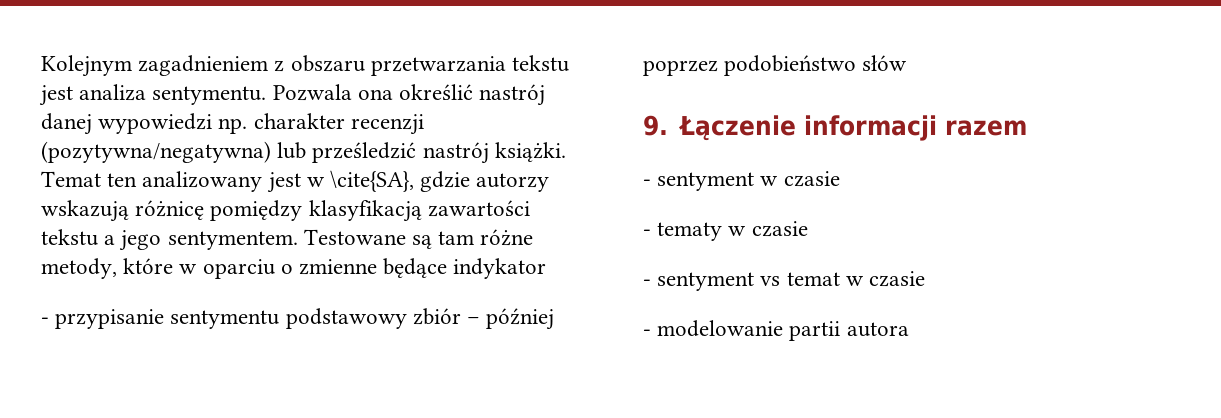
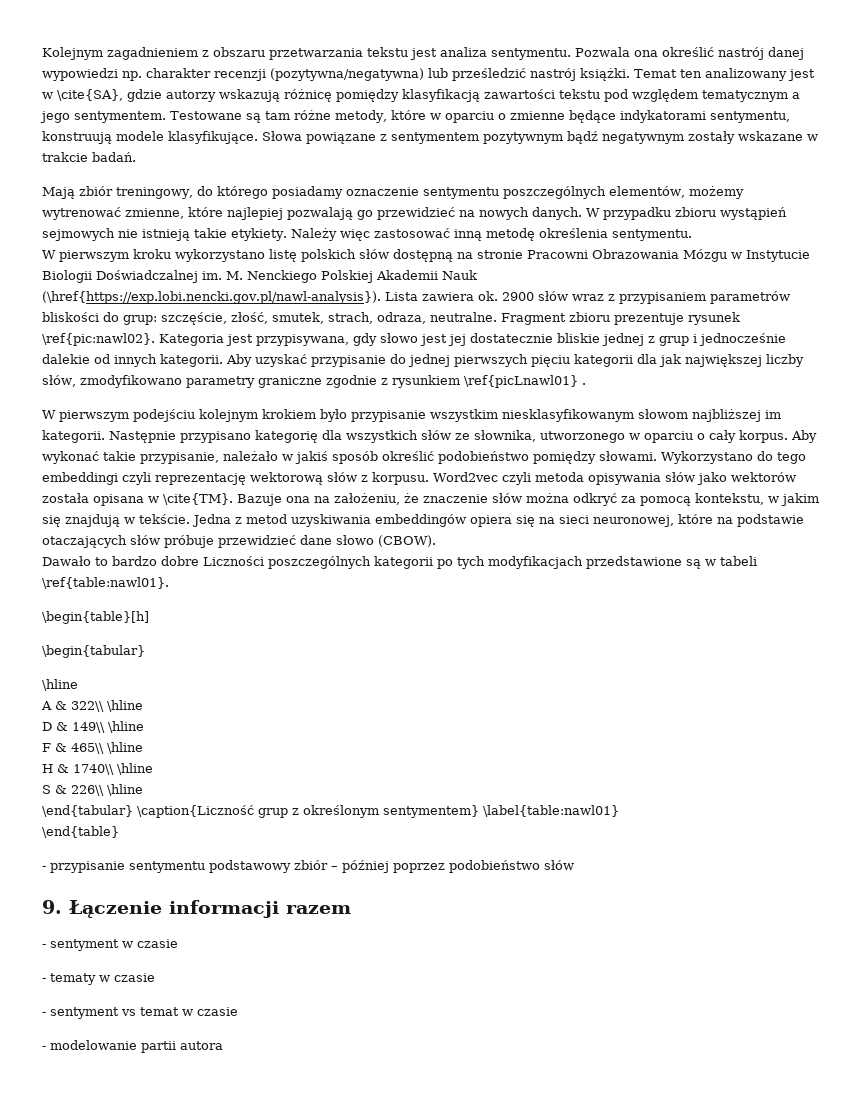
- Temat ten analizowany jest w \cite{SA}, gdzie autorzy wskazują różnicę pomiędzy klasyfikacją zawartości tekstu a jego sentymentem.
+ Temat ten analizowany jest w \cite{SA}, gdzie autorzy wskazują różnicę pomiędzy klasyfikacją zawartości tekstu pod względem tematycznym a jego sentymentem.
- Testowane są tam różne metody, które w oparciu o zmienne będące indykator
+ Testowane są tam różne metody, które w oparciu o zmienne będące indykatorami sentymentu, konstruują modele klasyfikujące. Słowa powiązane z sentymentem pozytywnym bądź negatywnym zostały wskazane w trakcie badań.
+ Mają zbiór treningowy, do którego posiadamy oznaczenie sentymentu poszczególnych elementów, możemy wytrenować zmienne, które najlepiej pozwalają go przewidzieć na nowych danych. W przypadku zbioru wystąpień sejmowych nie istnieją takie etykiety. Należy więc zastosować inną metodę określenia sentymentu.
+ W pierwszym kroku wykorzystano listę polskich słów dostępną na stronie Pracowni Obrazowania Mózgu w Instytucie Biologii Doświadczalnej im. M. Nenckiego Polskiej Akademii Nauk (\href{https://exp.lobi.nencki.gov.pl/nawl-analysis}). Lista zawiera ok. 2900 słów wraz z przypisaniem parametrów bliskości do grup: szczęście, złość, smutek, strach, odraza, neutralne. Fragment zbioru prezentuje rysunek \ref{pic:nawl02}. Kategoria jest przypisywana, gdy słowo jest jej dostatecznie bliskie jednej z grup i jednocześnie dalekie od innych kategorii. Aby uzyskać przypisanie do jednej pierwszych pięciu kategorii dla jak największej liczby słów, zmodyfikowano parametry graniczne zgodnie z rysunkiem \ref{picLnawl01} .
+ W pierwszym podejściu kolejnym krokiem było przypisanie wszystkim niesklasyfikowanym słowom najbliższej im kategorii. Następnie przypisano kategorię dla wszystkich słów ze słownika, utworzonego w oparciu o cały korpus. Aby wykonać takie przypisanie, należało w jakiś sposób określić podobieństwo pomiędzy słowami. Wykorzystano do tego embeddingi czyli reprezentację wektorową słów z korpusu. Word2vec czyli metoda opisywania słów jako wektorów została opisana w \cite{TM}. Bazuje ona na założeniu, że znaczenie słów można odkryć za pomocą kontekstu, w jakim się znajdują w tekście. Jedna z metod uzyskiwania embeddingów opiera się na sieci neuronowej, które na podstawie otaczających słów próbuje przewidzieć dane słowo (CBOW).
+ Dawało to bardzo dobre Liczności poszczególnych kategorii po tych modyfikacjach przedstawione są w tabeli \ref{table:nawl01}.
+ \begin{table}[h]
+ \begin{tabular}
+ \hline
+ A & 322\\ \hline
+ D & 149\\ \hline
+ F & 465\\ \hline
+ H & 1740\\ \hline
+ S & 226\\ \hline
+ \end{tabular} \caption{Liczność grup z określonym sentymentem} \label{table:nawl01}
+ \end{table}

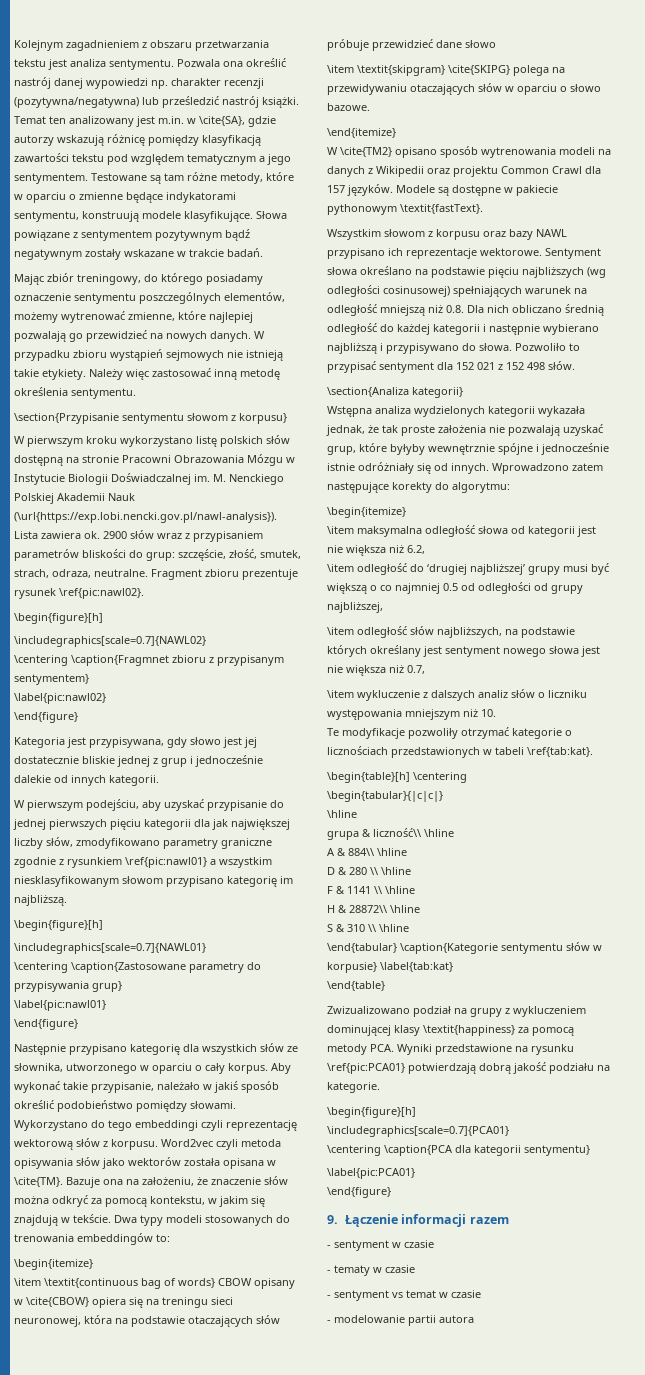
- Temat ten analizowany jest w \cite{SA}, gdzie autorzy wskazują różnicę pomiędzy klasyfikacją zawartości tekstu pod względem tematycznym a jego sentymentem.
+ Temat ten analizowany jest m.in. w \cite{SA}, gdzie autorzy wskazują różnicę pomiędzy klasyfikacją zawartości tekstu pod względem tematycznym a jego sentymentem.
- Mają zbiór treningowy, do którego posiadamy oznaczenie sentymentu poszczególnych elementów, możemy wytrenować zmienne, które najlepiej pozwalają go przewidzieć na nowych danych.
+ Mając zbiór treningowy, do którego posiadamy oznaczenie sentymentu poszczególnych elementów, możemy wytrenować zmienne, które najlepiej pozwalają go przewidzieć na nowych danych.
+ \section{Przypisanie sentymentu słowom z korpusu}
- M. Nenckiego Polskiej Akademii Nauk (\href{https://exp.lobi.nencki.gov.pl/nawl-analysis}). Lista zawiera ok.
+ M. Nenckiego Polskiej Akademii Nauk (\url{https://exp.lobi.nencki.gov.pl/nawl-analysis}). Lista zawiera ok.
- Fragment zbioru prezentuje rysunek \ref{pic:nawl02}. Kategoria jest przypisywana, gdy słowo jest jej dostatecznie bliskie jednej z grup i jednocześnie dalekie od innych kategorii. Aby uzyskać przypisanie do jednej pierwszych pięciu kategorii dla jak największej liczby słów, zmodyfikowano parametry graniczne zgodnie z rysunkiem \ref{picLnawl01} .
- W pierwszym podejściu kolejnym krokiem było przypisanie wszystkim niesklasyfikowanym słowom najbliższej im kategorii. Następnie przypisano kategorię dla wszystkich słów ze słownika, utworzonego w oparciu o cały korpus.
+ Fragment zbioru prezentuje rysunek \ref{pic:nawl02}.
+ \begin{figure}[h]
+ \includegraphics[scale=0.7]{NAWL02}
+ \centering \caption{Fragmnet zbioru z przypisanym sentymentem}
+ \label{pic:nawl02}
+ \end{figure}
+ Kategoria jest przypisywana, gdy słowo jest jej dostatecznie bliskie jednej z grup i jednocześnie dalekie od innych kategorii.
+ W pierwszym podejściu, aby uzyskać przypisanie do jednej pierwszych pięciu kategorii dla jak największej liczby słów, zmodyfikowano parametry graniczne zgodnie z rysunkiem \ref{pic:nawl01} a wszystkim niesklasyfikowanym słowom przypisano kategorię im najbliższą.
+ \begin{figure}[h]
+ \includegraphics[scale=0.7]{NAWL01}
+ \centering \caption{Zastosowane parametry do przypisywania grup}
+ \label{pic:nawl01}
+ \end{figure}
+ Następnie przypisano kategorię dla wszystkich słów ze słownika, utworzonego w oparciu o cały korpus.
- Jedna z metod uzyskiwania embeddingów opiera się na sieci neuronowej, które na podstawie otaczających słów próbuje przewidzieć dane słowo (CBOW).
- Dawało to bardzo dobre Liczności poszczególnych kategorii po tych modyfikacjach przedstawione są w tabeli \ref{table:nawl01}.
+ Dwa typy modeli stosowanych do trenowania embeddingów to:
+ \begin{itemize}
+ \item \textit{continuous bag of words} CBOW opisany w \cite{CBOW} opiera się na treningu sieci neuronowej, która na podstawie otaczających słów próbuje przewidzieć dane słowo
+ \item \textit{skipgram} \cite{SKIPG} polega na przewidywaniu otaczających słów w oparciu o słowo bazowe.
+ \end{itemize}
+ W \cite{TM2} opisano sposób wytrenowania modeli na danych z Wikipedii oraz projektu Common Crawl dla 157 języków. Modele są dostępne w pakiecie pythonowym \textit{fastText}.
+ Wszystkim słowom z korpusu oraz bazy NAWL przypisano ich reprezentacje wektorowe. Sentyment słowa określano na podstawie pięciu najbliższych (wg odległości cosinusowej) spełniających warunek na odległość mniejszą niż 0.8. Dla nich obliczano średnią odległość do każdej kategorii i następnie wybierano najbliższą i przypisywano do słowa. Pozwoliło to przypisać sentyment dla 152 021 z 152 498 słów.
+ \section{Analiza kategorii}
+ Wstępna analiza wydzielonych kategorii wykazała jednak, że tak proste założenia nie pozwalają uzyskać grup, które byłyby wewnętrznie spójne i jednocześnie istnie odróżniały się od innych. Wprowadzono zatem następujące korekty do algorytmu:
+ \begin{itemize}
+ \item maksymalna odległość słowa od kategorii jest nie większa niż 6.2,
+ \item odległość do ‘drugiej najbliższej’ grupy musi być większą o co najmniej 0.5 od odległości od grupy najbliższej,
+ \item odległość słów najbliższych, na podstawie których określany jest sentyment nowego słowa jest nie większa niż 0.7,
+ \item wykluczenie z dalszych analiz słów o liczniku występowania mniejszym niż 10.
+ Te modyfikacje pozwoliły otrzymać kategorie o licznościach przedstawionych w tabeli \ref{tab:kat}.
- \begin{table}[h]
- \begin{tabular}
+ \begin{table}[h] \centering
+ \begin{tabular}{|c|c|}
  \hline
+ grupa & liczność\\ \hline
- A & 322\\ \hline
+ A & 884\\ \hline
- D & 149\\ \hline
+ D & 280 \\ \hline
- F & 465\\ \hline
+ F & 1141 \\ \hline
- H & 1740\\ \hline
+ H & 28872\\ \hline
- S & 226\\ \hline
+ S & 310 \\ \hline
- \end{tabular} \caption{Liczność grup z określonym sentymentem} \label{table:nawl01}
+ \end{tabular} \caption{Kategorie sentymentu słów w korpusie} \label{tab:kat}
  \end{table}
- - przypisanie sentymentu podstawowy zbiór – później poprzez podobieństwo słów
+ Zwizualizowano podział na grupy z wykluczeniem dominującej klasy \textit{happiness} za pomocą metody PCA. Wyniki przedstawione na rysunku \ref{pic:PCA01} potwierdzają dobrą jakość podziału na kategorie.
+ \begin{figure}[h]
+ \includegraphics[scale=0.7]{PCA01}
+ \centering \caption{PCA dla kategorii sentymentu}
+ \label{pic:PCA01}
+ \end{figure}

